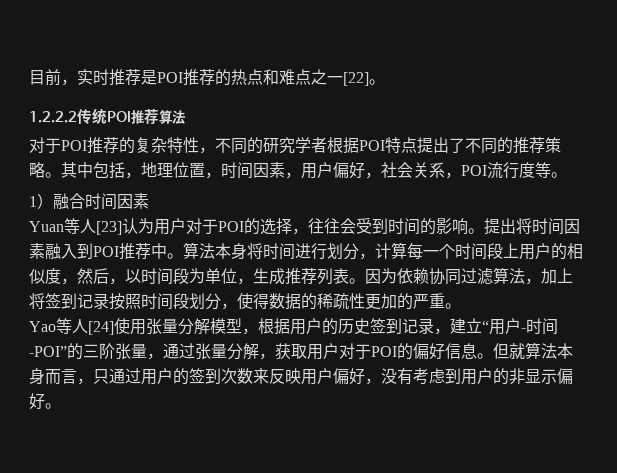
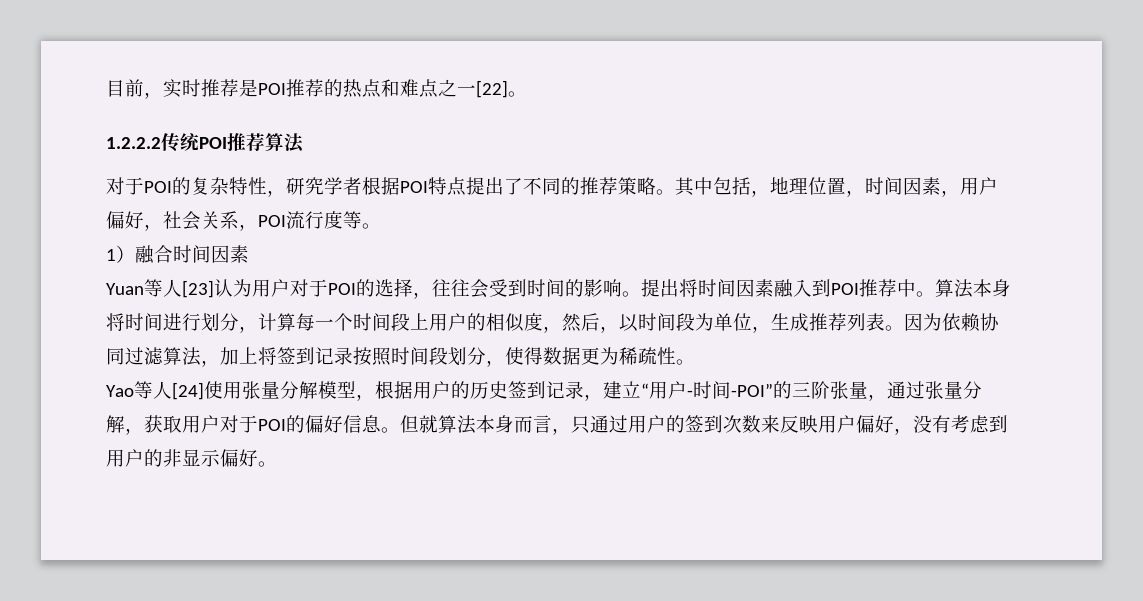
- 对于POI推荐的复杂特性，不同的研究学者根据POI特点提出了不同的推荐策略。
+ 对于POI的复杂特性，研究学者根据POI特点提出了不同的推荐策略。
- 因为依赖协同过滤算法，加上将签到记录按照时间段划分，使得数据的稀疏性更加的严重。
+ 因为依赖协同过滤算法，加上将签到记录按照时间段划分，使得数据更为稀疏性。

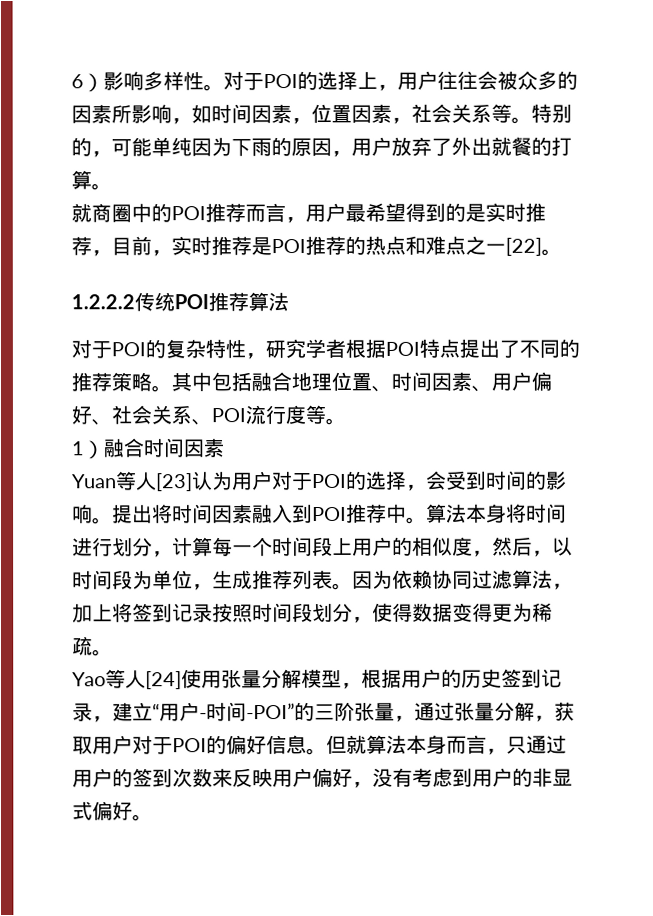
- 目前，实时推荐是POI推荐的热点和难点之一[22]。
+ 6）影响多样性。对于POI的选择上，用户往往会被众多的因素所影响，如时间因素，位置因素，社会关系等。特别的，可能单纯因为下雨的原因，用户放弃了外出就餐的打算。
+ 就商圈中的POI推荐而言，用户最希望得到的是实时推荐，目前，实时推荐是POI推荐的热点和难点之一[22]。
- 其中包括，地理位置，时间因素，用户偏好，社会关系，POI流行度等。
+ 其中包括融合地理位置、时间因素、用户偏好、社会关系、POI流行度等。
- Yuan等人[23]认为用户对于POI的选择，往往会受到时间的影响。
+ Yuan等人[23]认为用户对于POI的选择，会受到时间的影响。
- 因为依赖协同过滤算法，加上将签到记录按照时间段划分，使得数据更为稀疏性。
+ 因为依赖协同过滤算法，加上将签到记录按照时间段划分，使得数据变得更为稀疏。
- 但就算法本身而言，只通过用户的签到次数来反映用户偏好，没有考虑到用户的非显示偏好。
+ 但就算法本身而言，只通过用户的签到次数来反映用户偏好，没有考虑到用户的非显式偏好。

